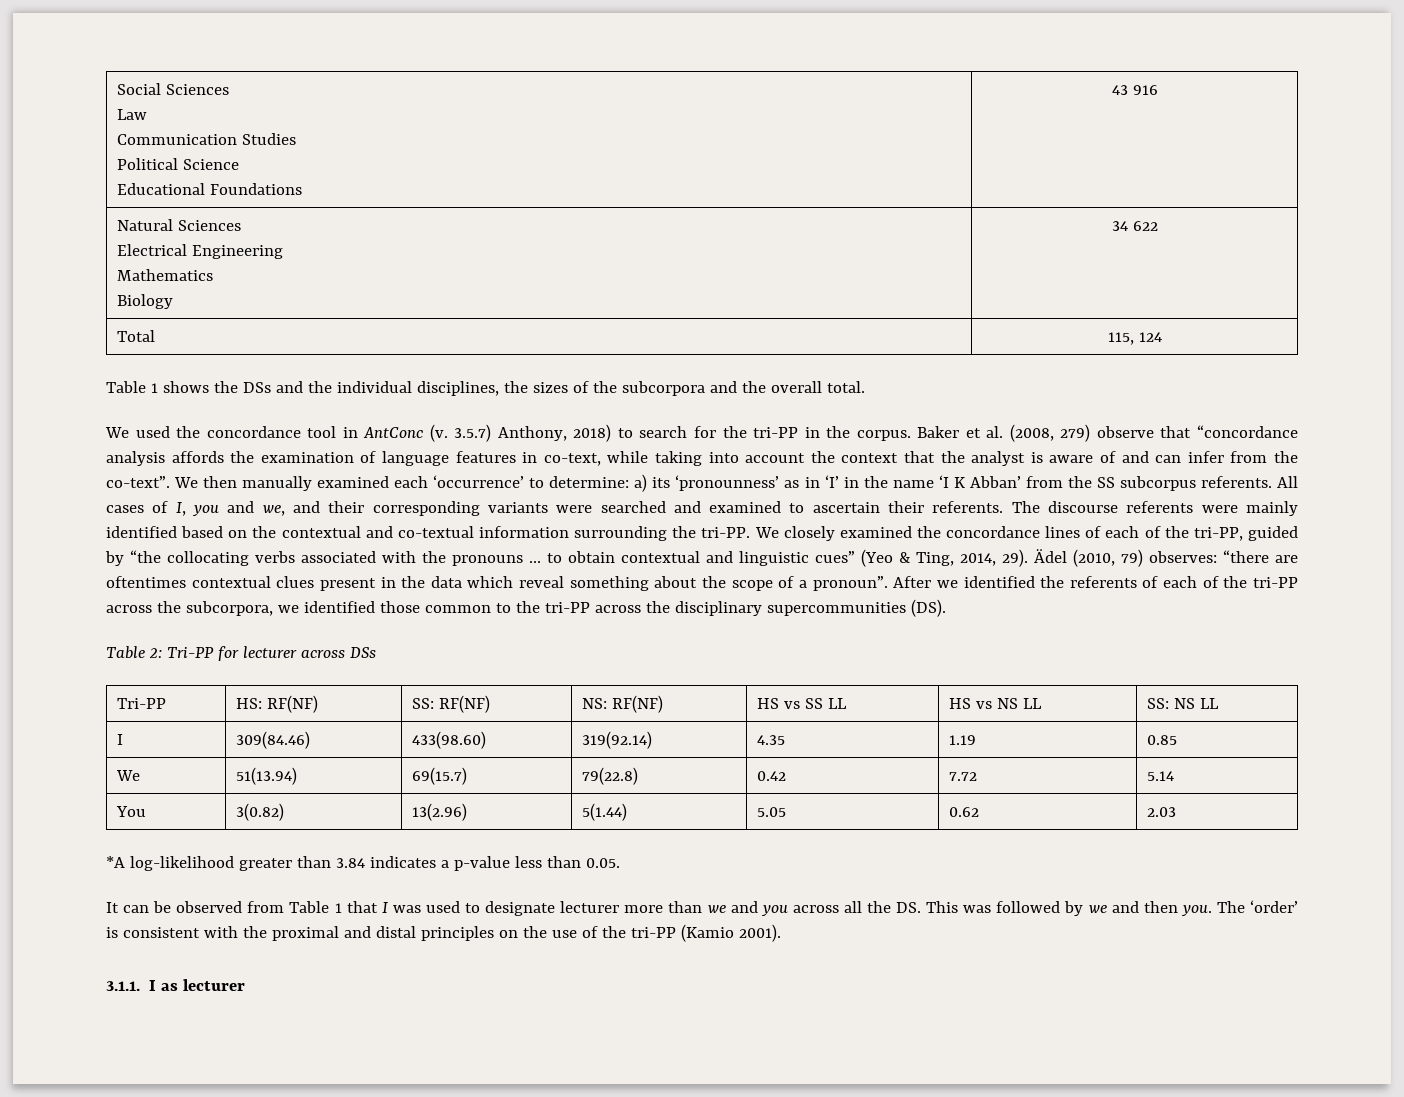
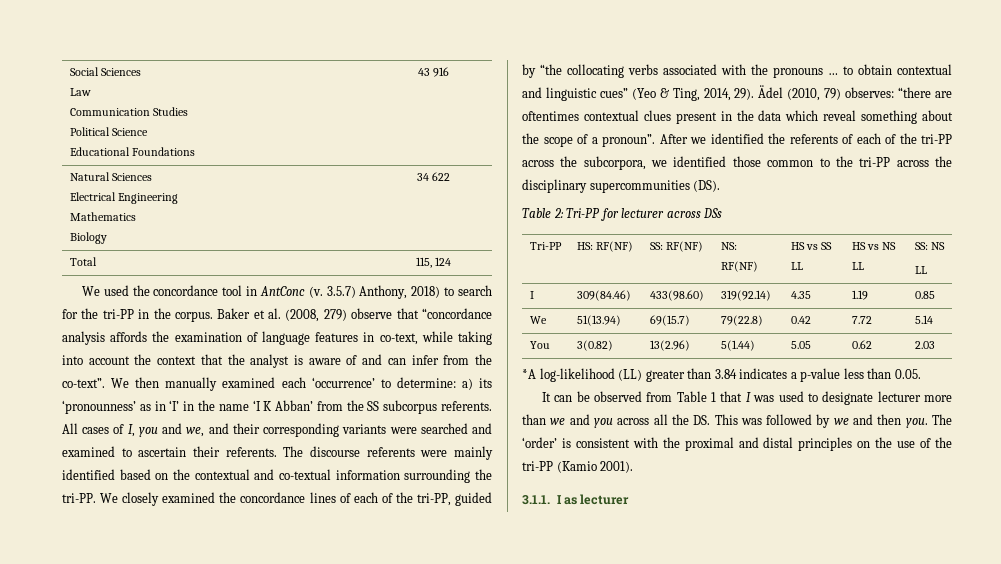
- Table 1 shows the DSs and the individual disciplines, the sizes of the subcorpora and the overall total.
- Tri-PP | HS: RF(NF) | SS: RF(NF) | NS: RF(NF) | HS vs SS LL | HS vs NS LL | SS: NS LL
+ Tri-PP | HS: RF(NF) | SS: RF(NF) | NS: RF(NF) | HS vs SS LL | HS vs NS LL | SS: NS
+ LL
- *A log-likelihood greater than 3.84 indicates a p-value less than 0.05.
+ *A log-likelihood (LL) greater than 3.84 indicates a p-value less than 0.05.

